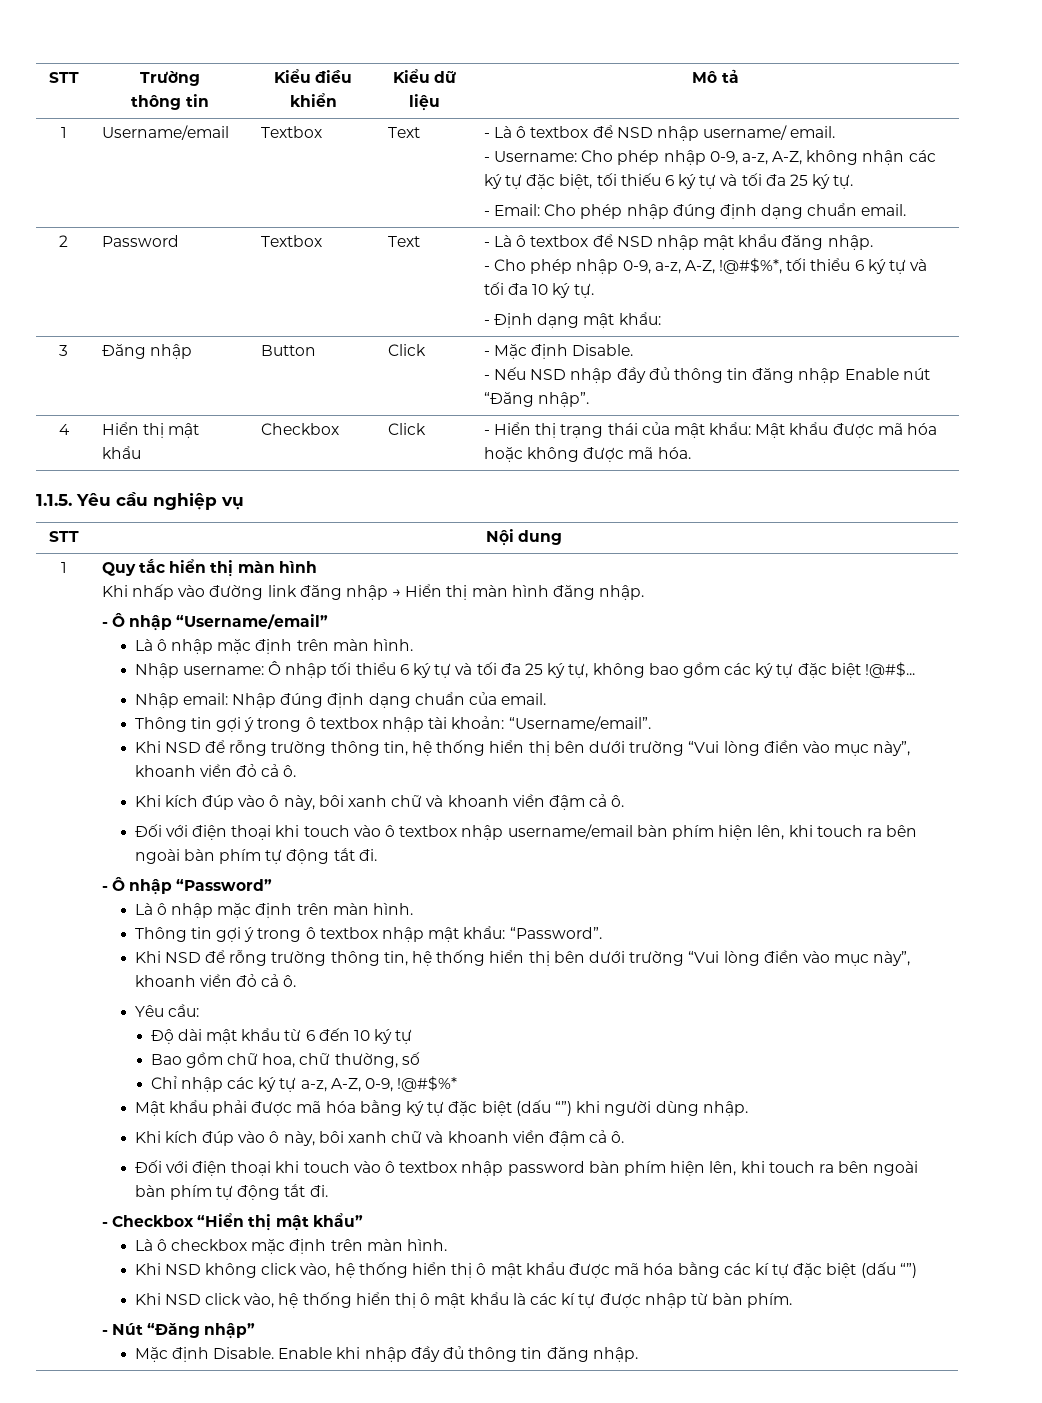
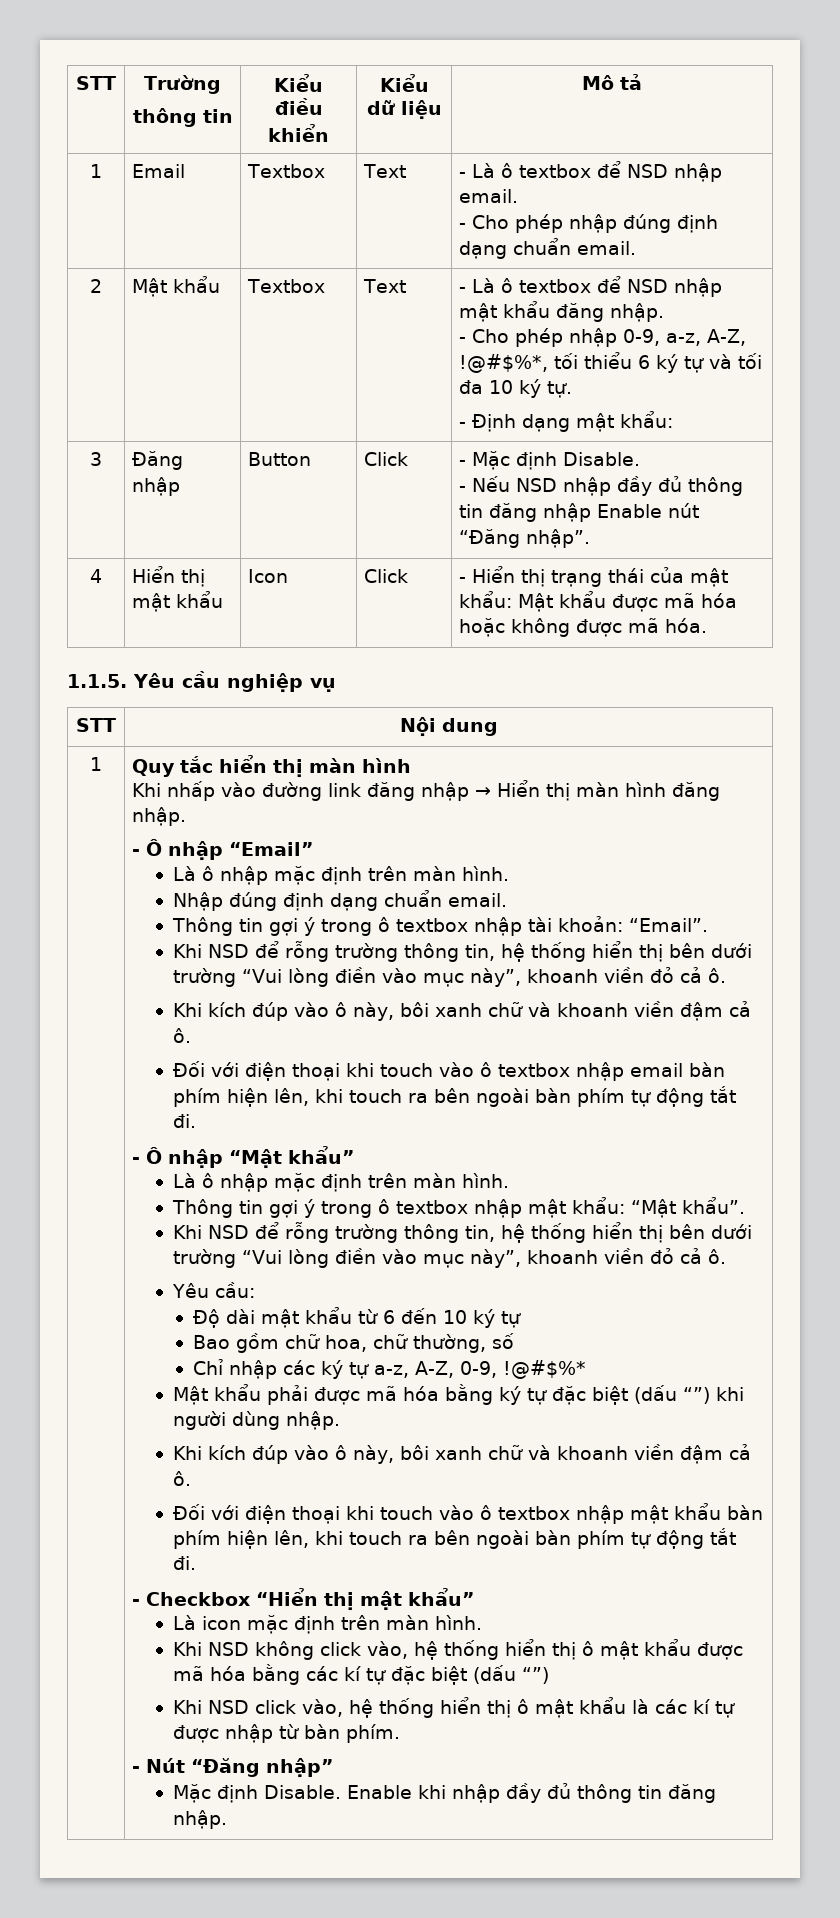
- Username/email | Textbox | Text | - Là ô textbox để NSD nhập username/ email.
+ Email | Textbox | Text | - Là ô textbox để NSD nhập email.
- - Username: Cho phép nhập 0-9, a-z, A-Z, không nhận các ký tự đặc biệt, tối thiếu 6 ký tự và tối đa 25 ký tự.
- - Email: Cho phép nhập đúng định dạng chuẩn email.
+ - Cho phép nhập đúng định dạng chuẩn email.
- 2 | Password | Textbox | Text | - Là ô textbox để NSD nhập mật khẩu đăng nhập.
+ 2 | Mật khẩu | Textbox | Text | - Là ô textbox để NSD nhập mật khẩu đăng nhập.
- 4 | Hiển thị mật khẩu | Checkbox | Click | - Hiển thị trạng thái của mật khẩu: Mật khẩu được mã hóa hoặc không được mã hóa.
+ 4 | Hiển thị mật khẩu | Icon | Click | - Hiển thị trạng thái của mật khẩu: Mật khẩu được mã hóa hoặc không được mã hóa.
- - Ô nhập “Username/email”
+ - Ô nhập “Email”
- Nhập username: Ô nhập tối thiểu 6 ký tự và tối đa 25 ký tự, không bao gồm các ký tự đặc biệt !@#$...
- Nhập email: Nhập đúng định dạng chuẩn của email.
+ Nhập đúng định dạng chuẩn email.
- Thông tin gợi ý trong ô textbox nhập tài khoản: “Username/email”.
+ Thông tin gợi ý trong ô textbox nhập tài khoản: “Email”.
- Đối với điện thoại khi touch vào ô textbox nhập username/email bàn phím hiện lên, khi touch ra bên ngoài bàn phím tự động tắt đi.
+ Đối với điện thoại khi touch vào ô textbox nhập email bàn phím hiện lên, khi touch ra bên ngoài bàn phím tự động tắt đi.
- - Ô nhập “Password”
+ - Ô nhập “Mật khẩu”
- Thông tin gợi ý trong ô textbox nhập mật khẩu: “Password”.
+ Thông tin gợi ý trong ô textbox nhập mật khẩu: “Mật khẩu”.
- Đối với điện thoại khi touch vào ô textbox nhập password bàn phím hiện lên, khi touch ra bên ngoài bàn phím tự động tắt đi.
+ Đối với điện thoại khi touch vào ô textbox nhập mật khẩu bàn phím hiện lên, khi touch ra bên ngoài bàn phím tự động tắt đi.
- Là ô checkbox mặc định trên màn hình.
+ Là icon mặc định trên màn hình.

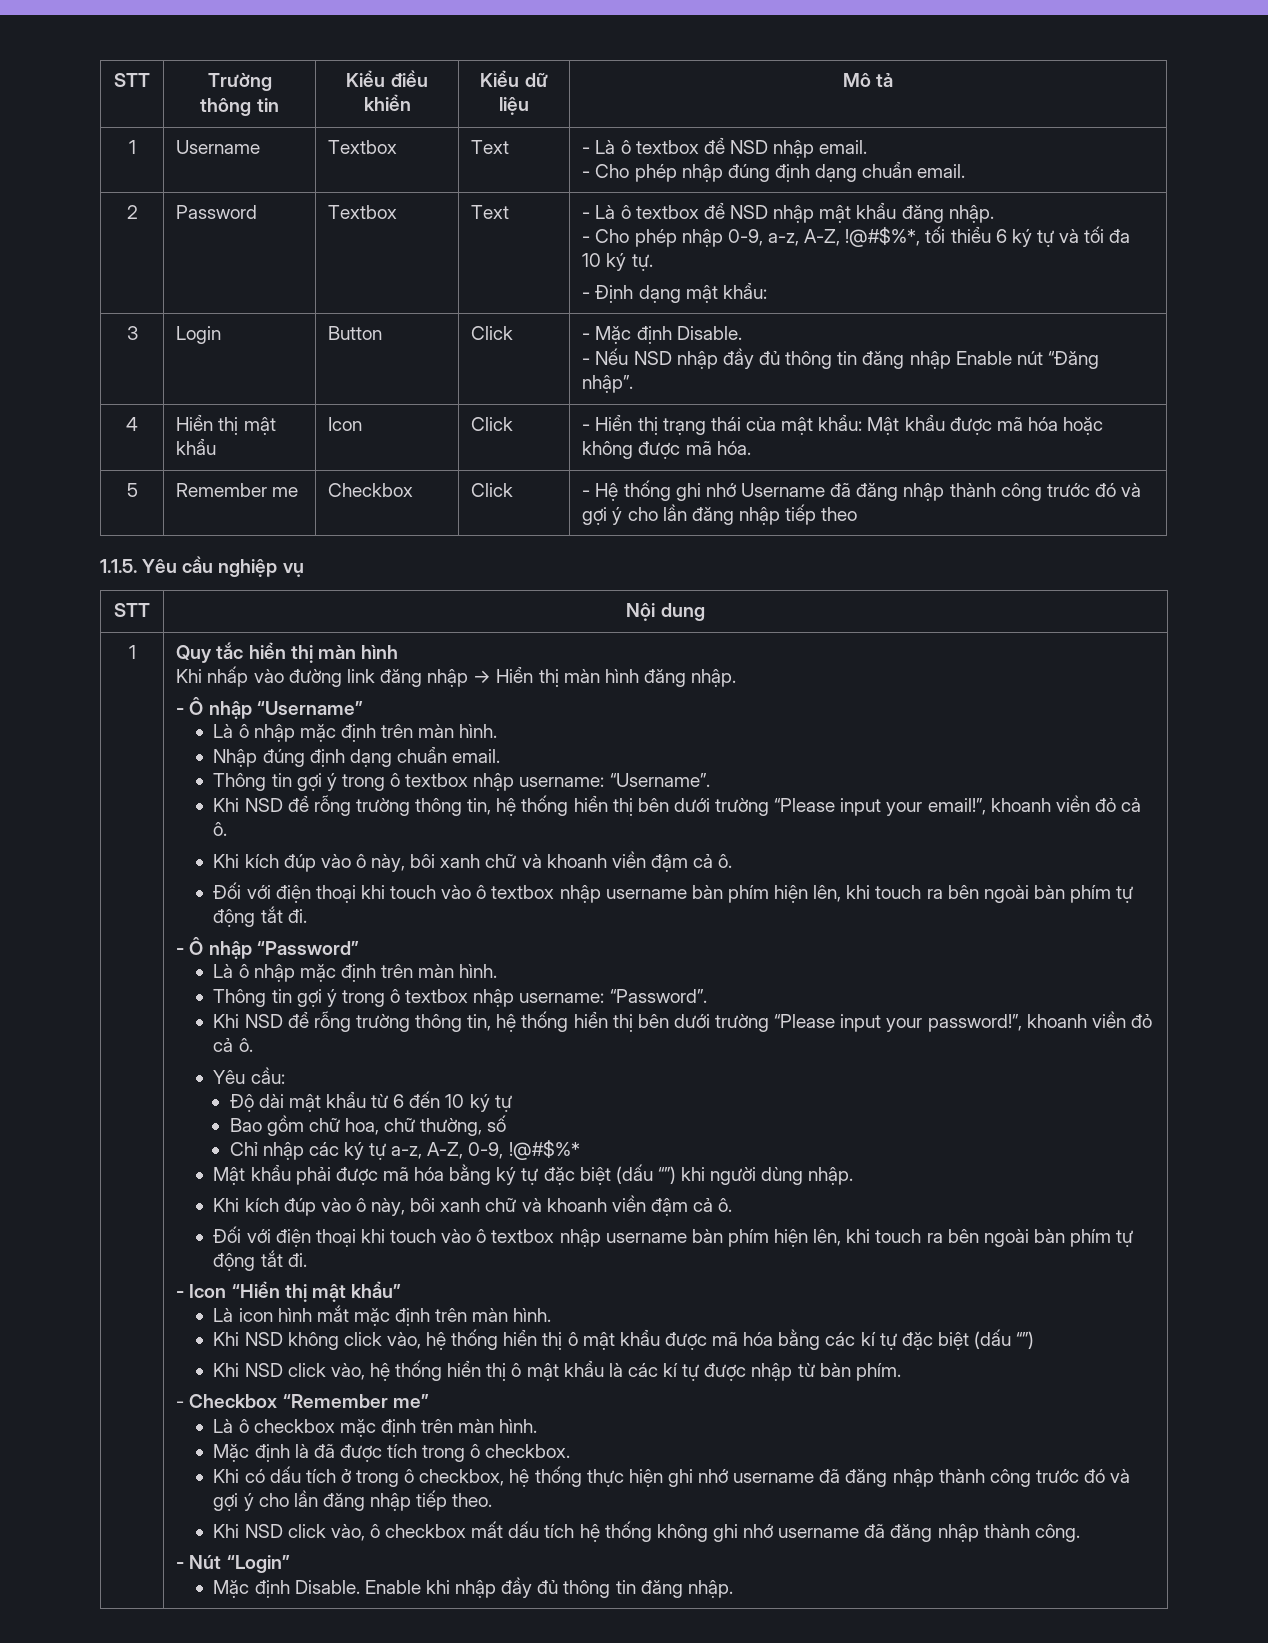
- 1 | Email | Textbox | Text | - Là ô textbox để NSD nhập email.
+ 1 | Username | Textbox | Text | - Là ô textbox để NSD nhập email.
- 2 | Mật khẩu | Textbox | Text | - Là ô textbox để NSD nhập mật khẩu đăng nhập.
+ 2 | Password | Textbox | Text | - Là ô textbox để NSD nhập mật khẩu đăng nhập.
- 3 | Đăng nhập | Button | Click | - Mặc định Disable.
+ 3 | Login | Button | Click | - Mặc định Disable.
+ 5 | Remember me | Checkbox | Click | - Hệ thống ghi nhớ Username đã đăng nhập thành công trước đó và gợi ý cho lần đăng nhập tiếp theo
- - Ô nhập “Email”
+ - Ô nhập “Username”
- Thông tin gợi ý trong ô textbox nhập tài khoản: “Email”.
- Khi NSD để rỗng trường thông tin, hệ thống hiển thị bên dưới trường “Vui lòng điền vào mục này”, khoanh viền đỏ cả ô.
+ Thông tin gợi ý trong ô textbox nhập username: “Username”.
+ Khi NSD để rỗng trường thông tin, hệ thống hiển thị bên dưới trường “Please input your email!”, khoanh viền đỏ cả ô.
  Khi kích đúp vào ô này, bôi xanh chữ và khoanh viền đậm cả ô.
- Đối với điện thoại khi touch vào ô textbox nhập email bàn phím hiện lên, khi touch ra bên ngoài bàn phím tự động tắt đi.
+ Đối với điện thoại khi touch vào ô textbox nhập username bàn phím hiện lên, khi touch ra bên ngoài bàn phím tự động tắt đi.
- - Ô nhập “Mật khẩu”
+ - Ô nhập “Password”
- Thông tin gợi ý trong ô textbox nhập mật khẩu: “Mật khẩu”.
- Khi NSD để rỗng trường thông tin, hệ thống hiển thị bên dưới trường “Vui lòng điền vào mục này”, khoanh viền đỏ cả ô.
+ Thông tin gợi ý trong ô textbox nhập username: “Password”.
+ Khi NSD để rỗng trường thông tin, hệ thống hiển thị bên dưới trường “Please input your password!”, khoanh viền đỏ cả ô.
  Mật khẩu phải được mã hóa bằng ký tự đặc biệt (dấu “”) khi người dùng nhập.
  Khi kích đúp vào ô này, bôi xanh chữ và khoanh viền đậm cả ô.
- Đối với điện thoại khi touch vào ô textbox nhập mật khẩu bàn phím hiện lên, khi touch ra bên ngoài bàn phím tự động tắt đi.
+ Đối với điện thoại khi touch vào ô textbox nhập username bàn phím hiện lên, khi touch ra bên ngoài bàn phím tự động tắt đi.
- - Checkbox “Hiển thị mật khẩu”
+ - Icon “Hiển thị mật khẩu”
- Là icon mặc định trên màn hình.
+ Là icon hình mắt mặc định trên màn hình.
+ - Checkbox “Remember me”
+ Là ô checkbox mặc định trên màn hình.
+ Mặc định là đã được tích trong ô checkbox.
+ Khi có dấu tích ở trong ô checkbox, hệ thống thực hiện ghi nhớ username đã đăng nhập thành công trước đó và gợi ý cho lần đăng nhập tiếp theo.
+ Khi NSD click vào, ô checkbox mất dấu tích hệ thống không ghi nhớ username đã đăng nhập thành công.
- - Nút “Đăng nhập”
+ - Nút “Login”

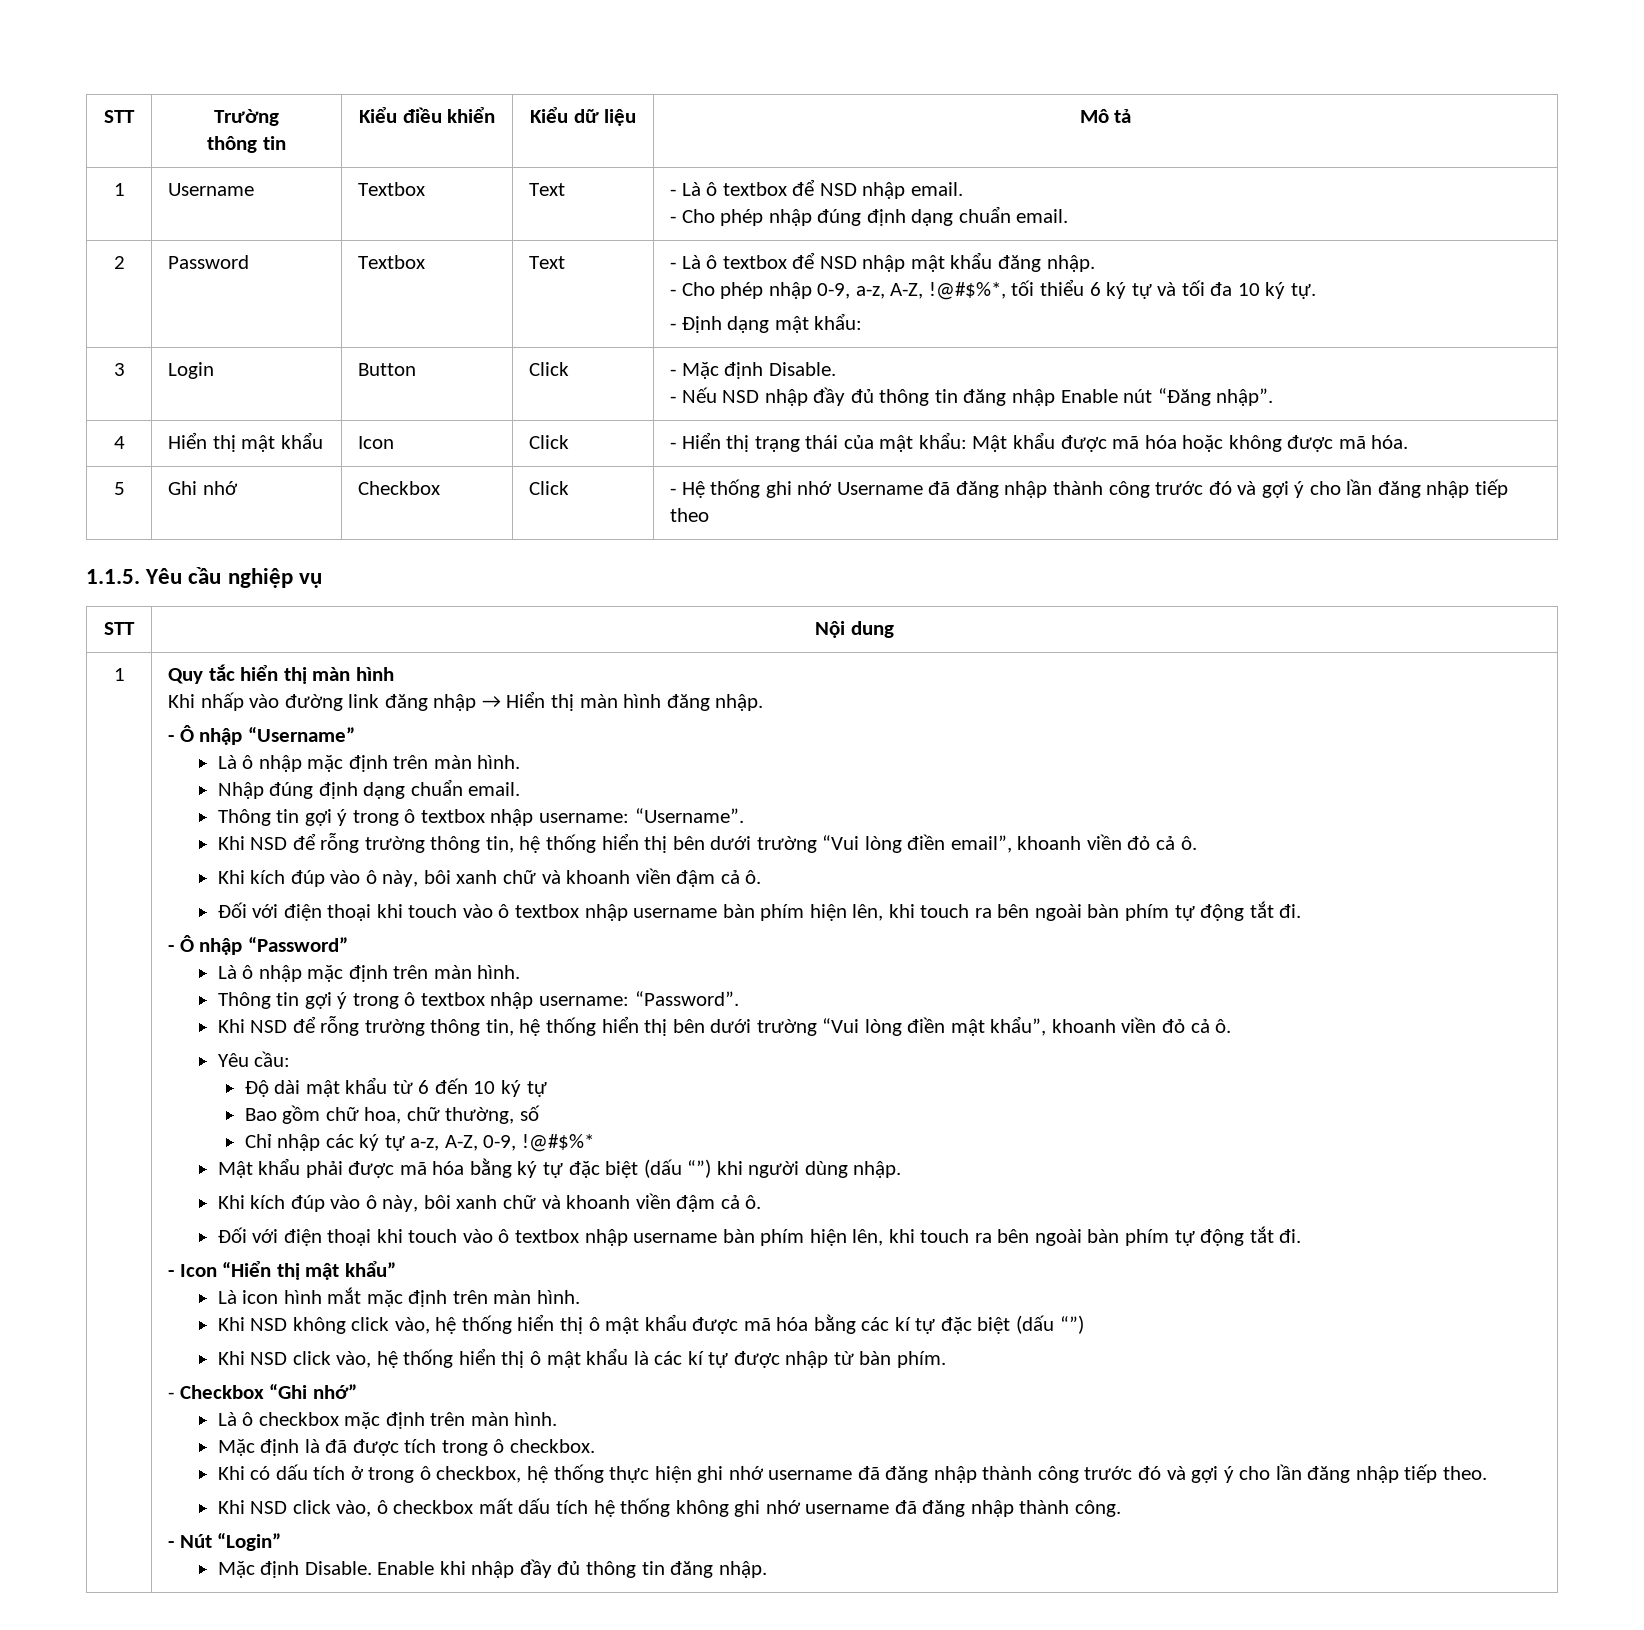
- 5 | Remember me | Checkbox | Click | - Hệ thống ghi nhớ Username đã đăng nhập thành công trước đó và gợi ý cho lần đăng nhập tiếp theo
+ 5 | Ghi nhớ | Checkbox | Click | - Hệ thống ghi nhớ Username đã đăng nhập thành công trước đó và gợi ý cho lần đăng nhập tiếp theo
- Khi NSD để rỗng trường thông tin, hệ thống hiển thị bên dưới trường “Please input your email!”, khoanh viền đỏ cả ô.
+ Khi NSD để rỗng trường thông tin, hệ thống hiển thị bên dưới trường “Vui lòng điền email”, khoanh viền đỏ cả ô.
- Khi NSD để rỗng trường thông tin, hệ thống hiển thị bên dưới trường “Please input your password!”, khoanh viền đỏ cả ô.
+ Khi NSD để rỗng trường thông tin, hệ thống hiển thị bên dưới trường “Vui lòng điền mật khẩu”, khoanh viền đỏ cả ô.
- - Checkbox “Remember me”
+ - Checkbox “Ghi nhớ”

